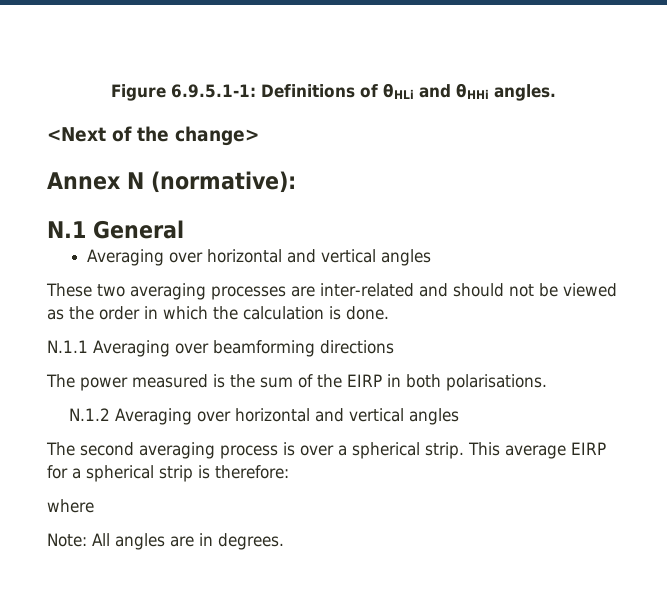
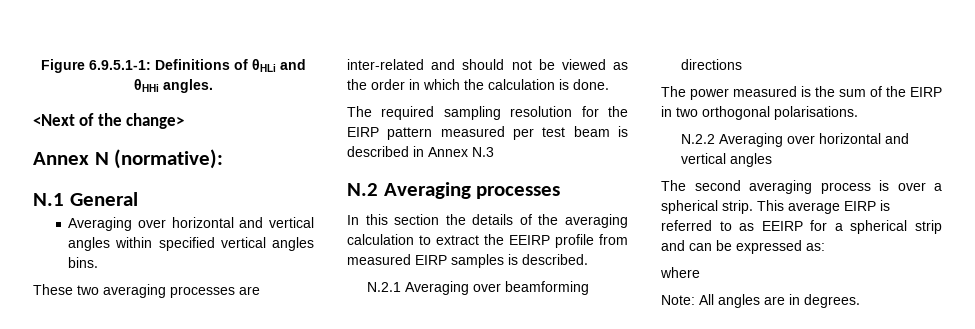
  N.1 General
- Averaging over horizontal and vertical angles
+ Averaging over horizontal and vertical angles within specified vertical angles bins.
- N.1.1 Averaging over beamforming directions
+ The required sampling resolution for the EIRP pattern measured per test beam is described in Annex N.3
+ N.2 Averaging processes
+ In this section the details of the averaging calculation to extract the EEIRP profile from measured EIRP samples is described.
+ N.2.1 Averaging over beamforming directions
- The power measured is the sum of the EIRP in both polarisations.
+ The power measured is the sum of the EIRP in two orthogonal polarisations.
- N.1.2 Averaging over horizontal and vertical angles
+ N.2.2 Averaging over horizontal and vertical angles
- This average EIRP for a spherical strip is therefore:
+ This average EIRP is referred to as EEIRP for a spherical strip and can be expressed as:

